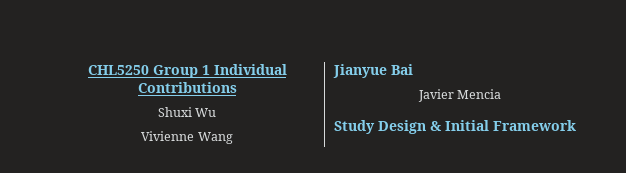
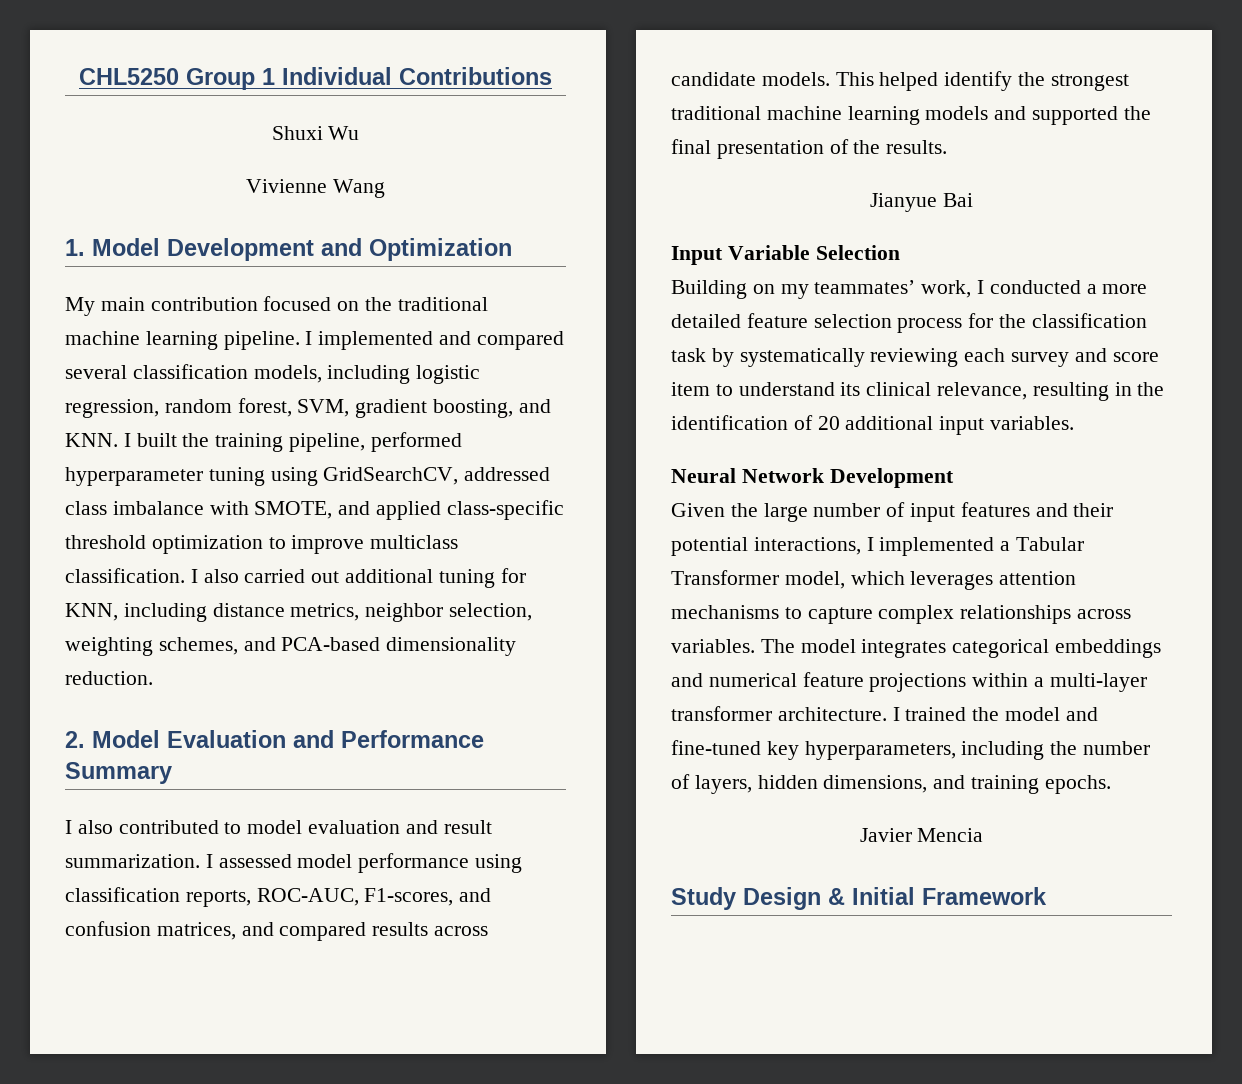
+ 1. Model Development and Optimization
+ My main contribution focused on the traditional machine learning pipeline. I implemented and compared several classification models, including logistic regression, random forest, SVM, gradient boosting, and KNN. I built the training pipeline, performed hyperparameter tuning using GridSearchCV, addressed class imbalance with SMOTE, and applied class-specific threshold optimization to improve multiclass classification. I also carried out additional tuning for KNN, including distance metrics, neighbor selection, weighting schemes, and PCA-based dimensionality reduction.
+ 2. Model Evaluation and Performance Summary
+ I also contributed to model evaluation and result summarization. I assessed model performance using classification reports, ROC-AUC, F1-scores, and confusion matrices, and compared results across candidate models. This helped identify the strongest traditional machine learning models and supported the final presentation of the results.
  Jianyue Bai
+ Input Variable Selection
+ Building on my teammates’ work, I conducted a more detailed feature selection process for the classification task by systematically reviewing each survey and score item to understand its clinical relevance, resulting in the identification of 20 additional input variables.
+ Neural Network Development
+ Given the large number of input features and their potential interactions, I implemented a Tabular Transformer model, which leverages attention mechanisms to capture complex relationships across variables. The model integrates categorical embeddings and numerical feature projections within a multi-layer transformer architecture. I trained the model and fine-tuned key hyperparameters, including the number of layers, hidden dimensions, and training epochs.

